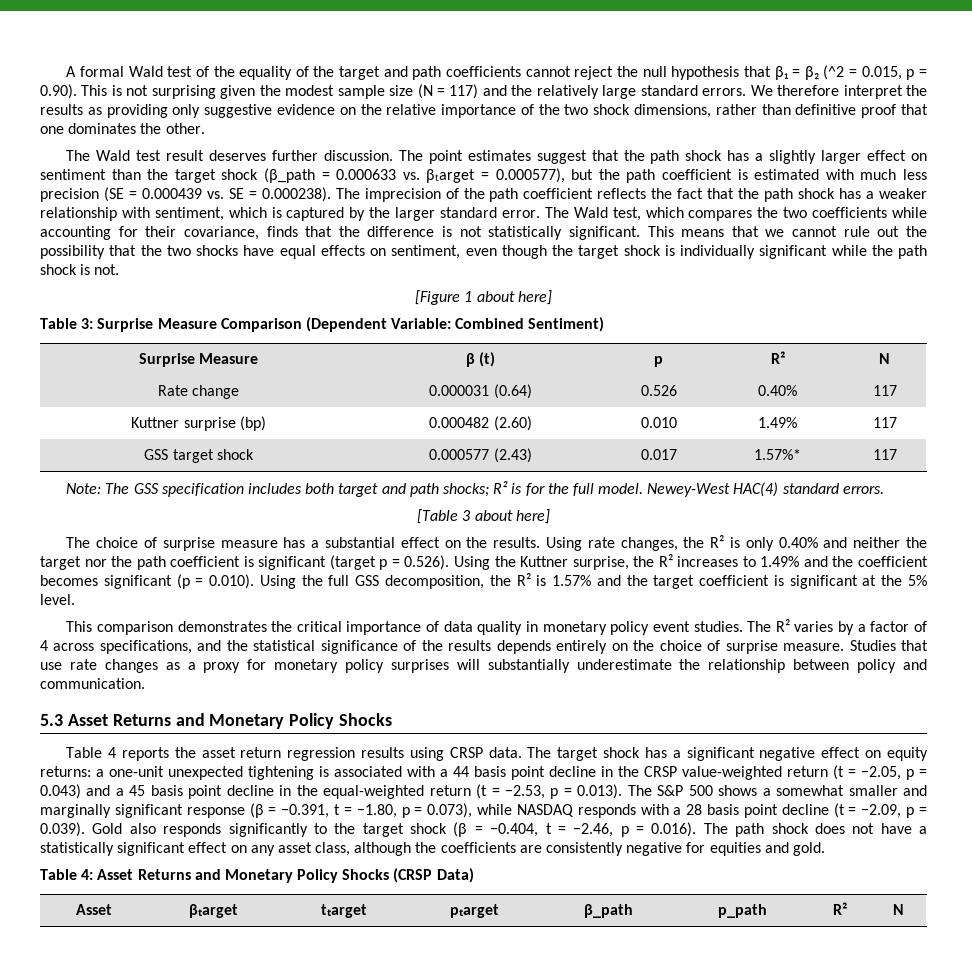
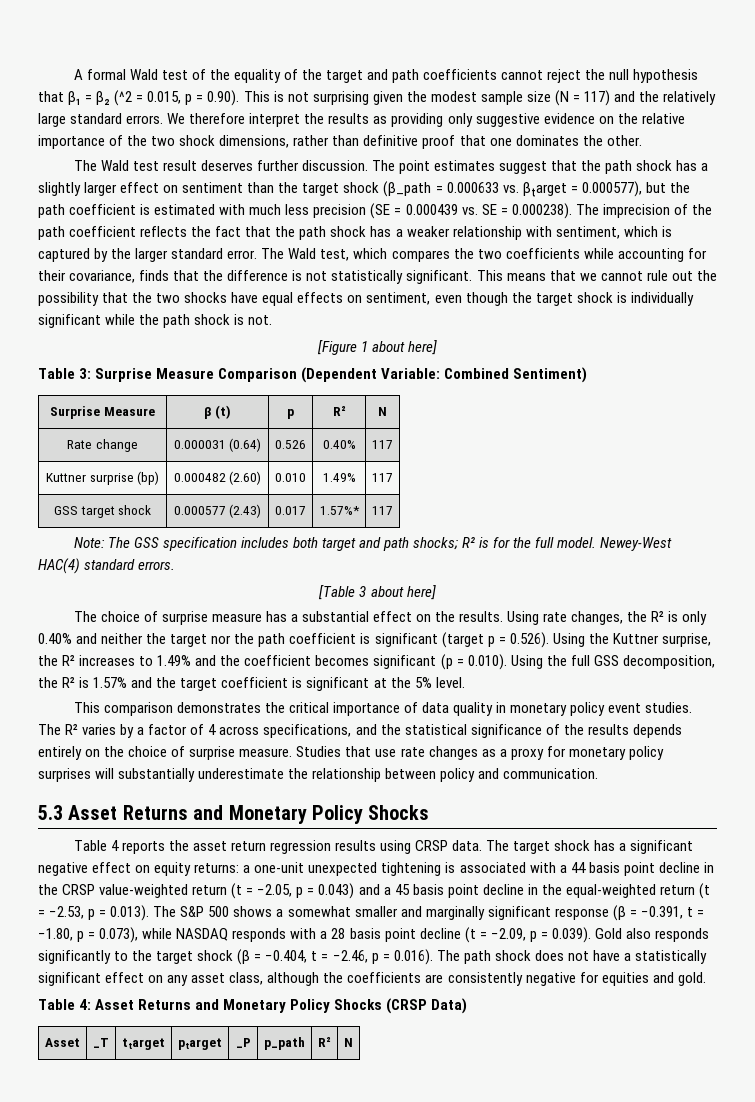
- Asset | βₜarget | tₜarget | pₜarget | β_path | p_path | R² | N
+ Asset | _T | tₜarget | pₜarget | _P | p_path | R² | N

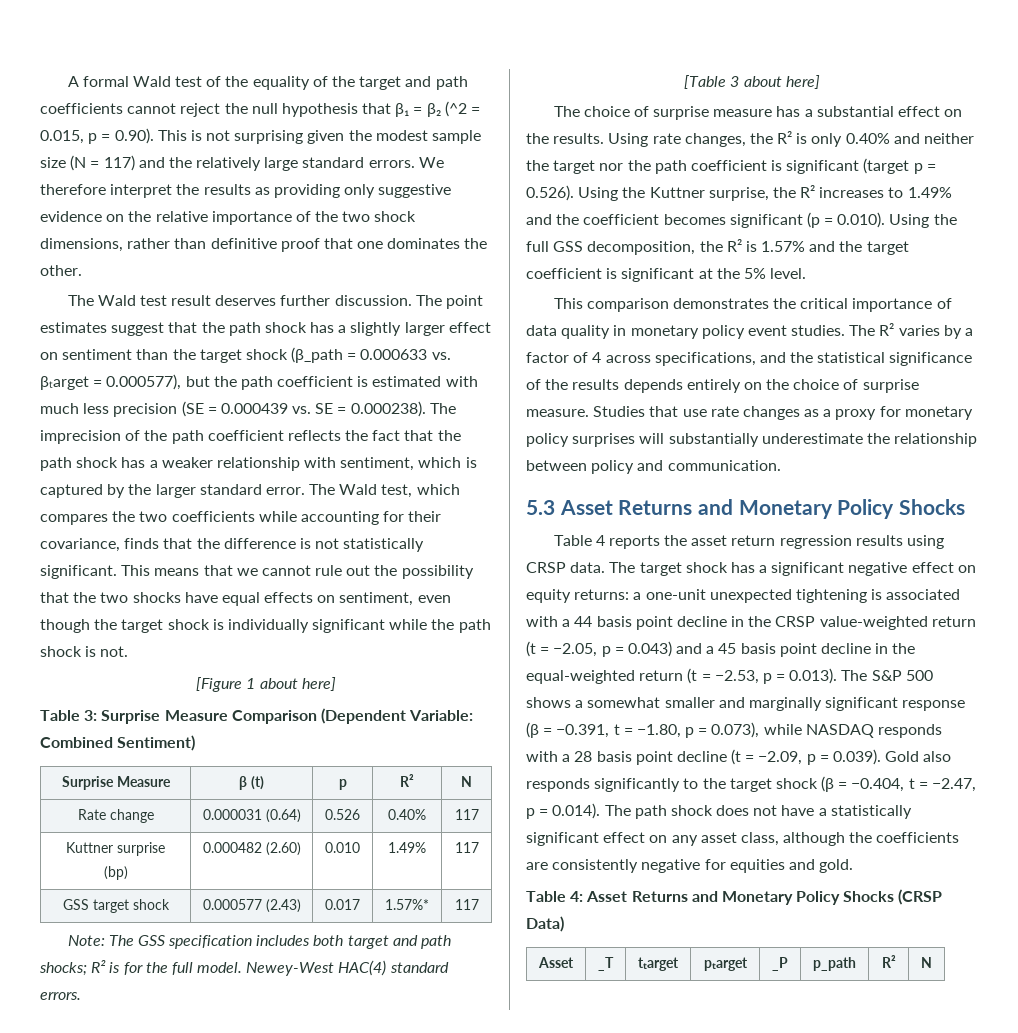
- a one-unit unexpected tightening is associated with a 44 basis point decline in the CRSP value-weighted return (t = −2.05, p = 0.043) and a 45 basis point decline in the equal-weighted return (t = −2.53, p = 0.013). The S&P 500 shows a somewhat smaller and marginally significant response (β = −0.391, t = −1.80, p = 0.073), while NASDAQ responds with a 28 basis point decline (t = −2.09, p = 0.039). Gold also responds significantly to the target shock (β = −0.404, t = −2.46, p = 0.016). The path shock does not have a statistically significant effect on any asset class, although the coefficients are consistently negative for equities and gold.
+ a one-unit unexpected tightening is associated with a 44 basis point decline in the CRSP value-weighted return (t = −2.05, p = 0.043) and a 45 basis point decline in the equal-weighted return (t = −2.53, p = 0.013). The S&P 500 shows a somewhat smaller and marginally significant response (β = −0.391, t = −1.80, p = 0.073), while NASDAQ responds with a 28 basis point decline (t = −2.09, p = 0.039). Gold also responds significantly to the target shock (β = −0.404, t = −2.47, p = 0.014). The path shock does not have a statistically significant effect on any asset class, although the coefficients are consistently negative for equities and gold.

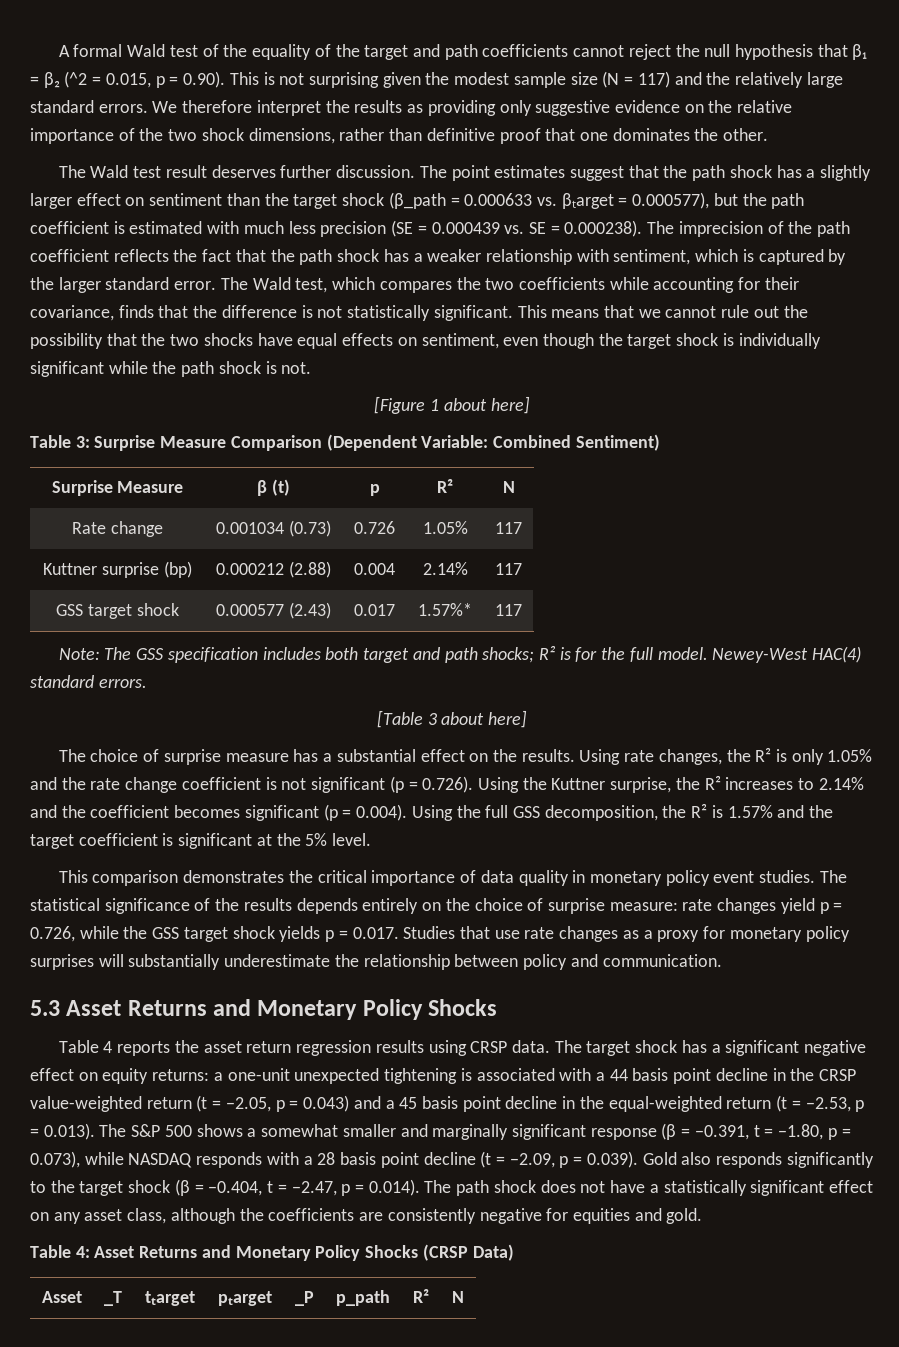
- Rate change | 0.000031 (0.64) | 0.526 | 0.40% | 117
+ Rate change | 0.001034 (0.73) | 0.726 | 1.05% | 117
- Kuttner surprise (bp) | 0.000482 (2.60) | 0.010 | 1.49% | 117
+ Kuttner surprise (bp) | 0.000212 (2.88) | 0.004 | 2.14% | 117
- Using rate changes, the R² is only 0.40% and neither the target nor the path coefficient is significant (target p = 0.526). Using the Kuttner surprise, the R² increases to 1.49% and the coefficient becomes significant (p = 0.010). Using the full GSS decomposition, the R² is 1.57% and the target coefficient is significant at the 5% level.
+ Using rate changes, the R² is only 1.05% and the rate change coefficient is not significant (p = 0.726). Using the Kuttner surprise, the R² increases to 2.14% and the coefficient becomes significant (p = 0.004). Using the full GSS decomposition, the R² is 1.57% and the target coefficient is significant at the 5% level.
- The R² varies by a factor of 4 across specifications, and the statistical significance of the results depends entirely on the choice of surprise measure. Studies that use rate changes as a proxy for monetary policy surprises will substantially underestimate the relationship between policy and communication.
+ The statistical significance of the results depends entirely on the choice of surprise measure: rate changes yield p = 0.726, while the GSS target shock yields p = 0.017. Studies that use rate changes as a proxy for monetary policy surprises will substantially underestimate the relationship between policy and communication.

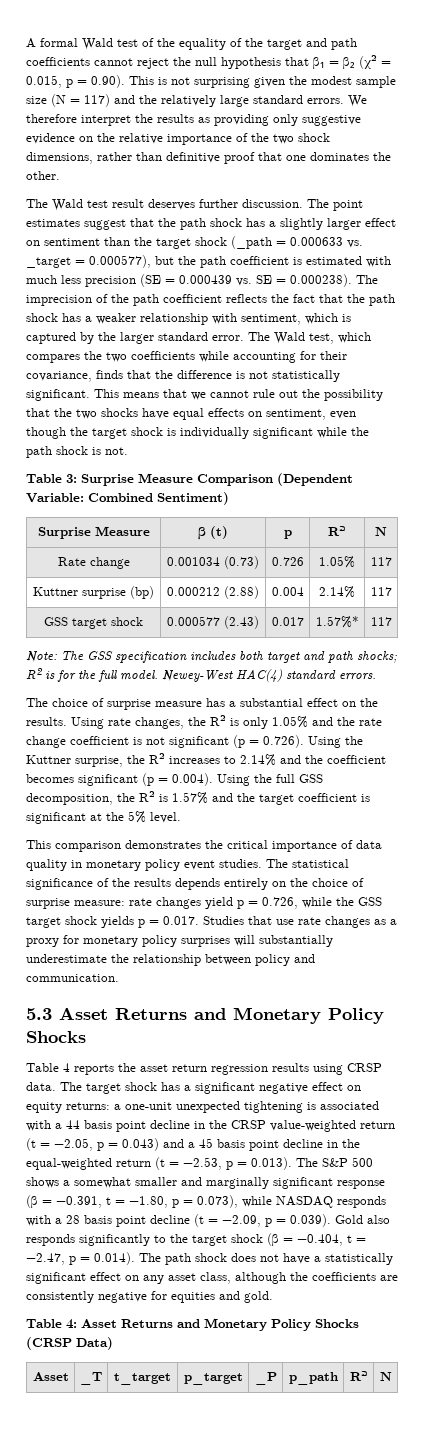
- A formal Wald test of the equality of the target and path coefficients cannot reject the null hypothesis that β₁ = β₂ (^2 = 0.015, p = 0.90). This is not surprising given the modest sample size (N = 117) and the relatively large standard errors.
+ A formal Wald test of the equality of the target and path coefficients cannot reject the null hypothesis that β₁ = β₂ (χ² = 0.015, p = 0.90). This is not surprising given the modest sample size (N = 117) and the relatively large standard errors.
- The point estimates suggest that the path shock has a slightly larger effect on sentiment than the target shock (β_path = 0.000633 vs. βₜarget = 0.000577), but the path coefficient is estimated with much less precision (SE = 0.000439 vs. SE = 0.000238). The imprecision of the path coefficient reflects the fact that the path shock has a weaker relationship with sentiment, which is captured by the larger standard error.
+ The point estimates suggest that the path shock has a slightly larger effect on sentiment than the target shock (_path = 0.000633 vs. _target = 0.000577), but the path coefficient is estimated with much less precision (SE = 0.000439 vs. SE = 0.000238). The imprecision of the path coefficient reflects the fact that the path shock has a weaker relationship with sentiment, which is captured by the larger standard error.
- [Figure 1 about here]
- [Table 3 about here]
- Asset | _T | tₜarget | pₜarget | _P | p_path | R² | N
+ Asset | _T | t_target | p_target | _P | p_path | R² | N

